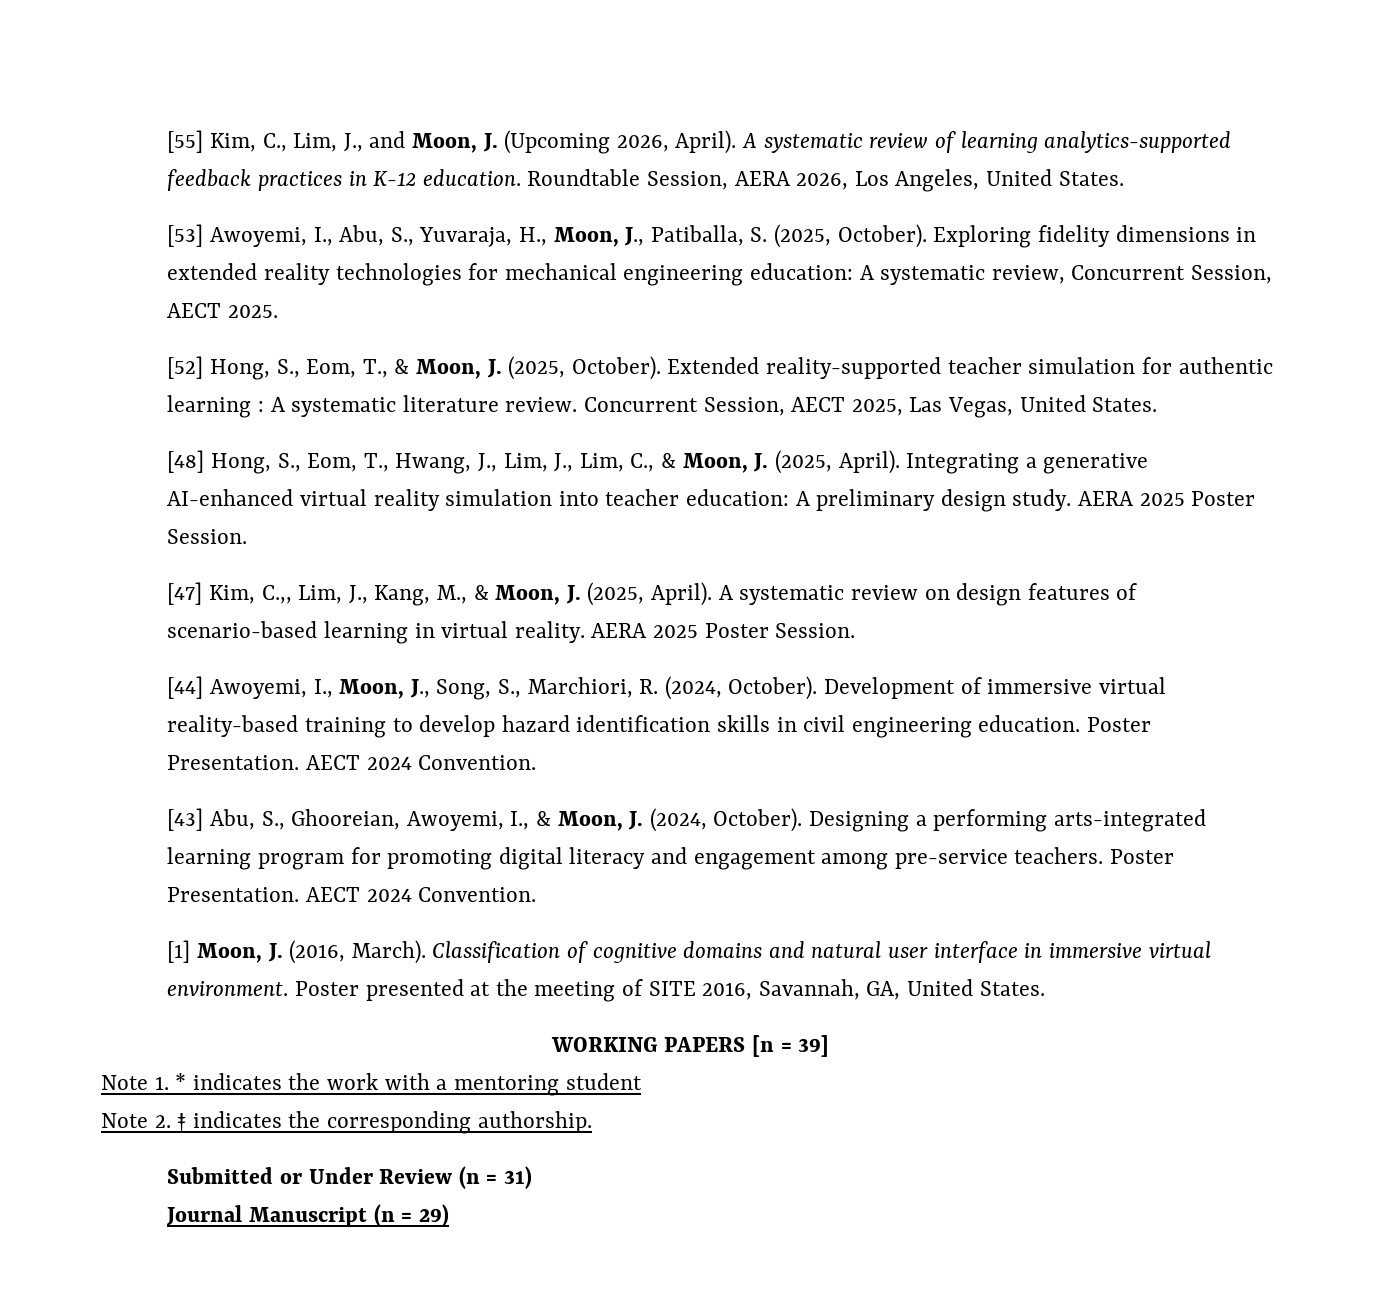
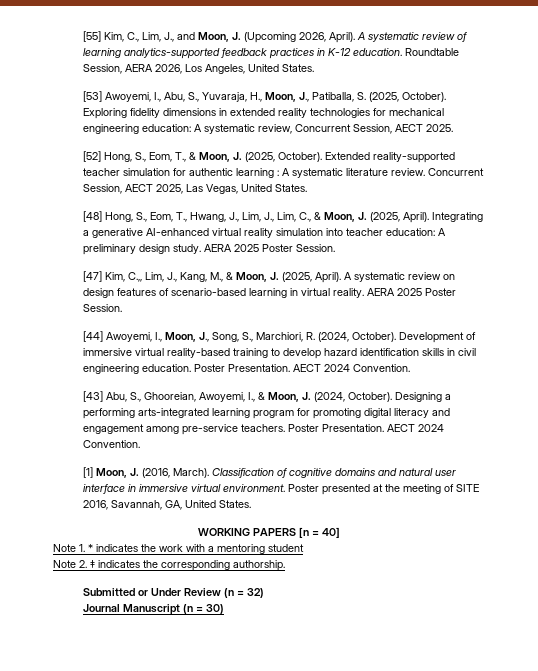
- WORKING PAPERS [n = 39]
+ WORKING PAPERS [n = 40]
- Submitted or Under Review (n = 31)
+ Submitted or Under Review (n = 32)
- Journal Manuscript (n = 29)
+ Journal Manuscript (n = 30)

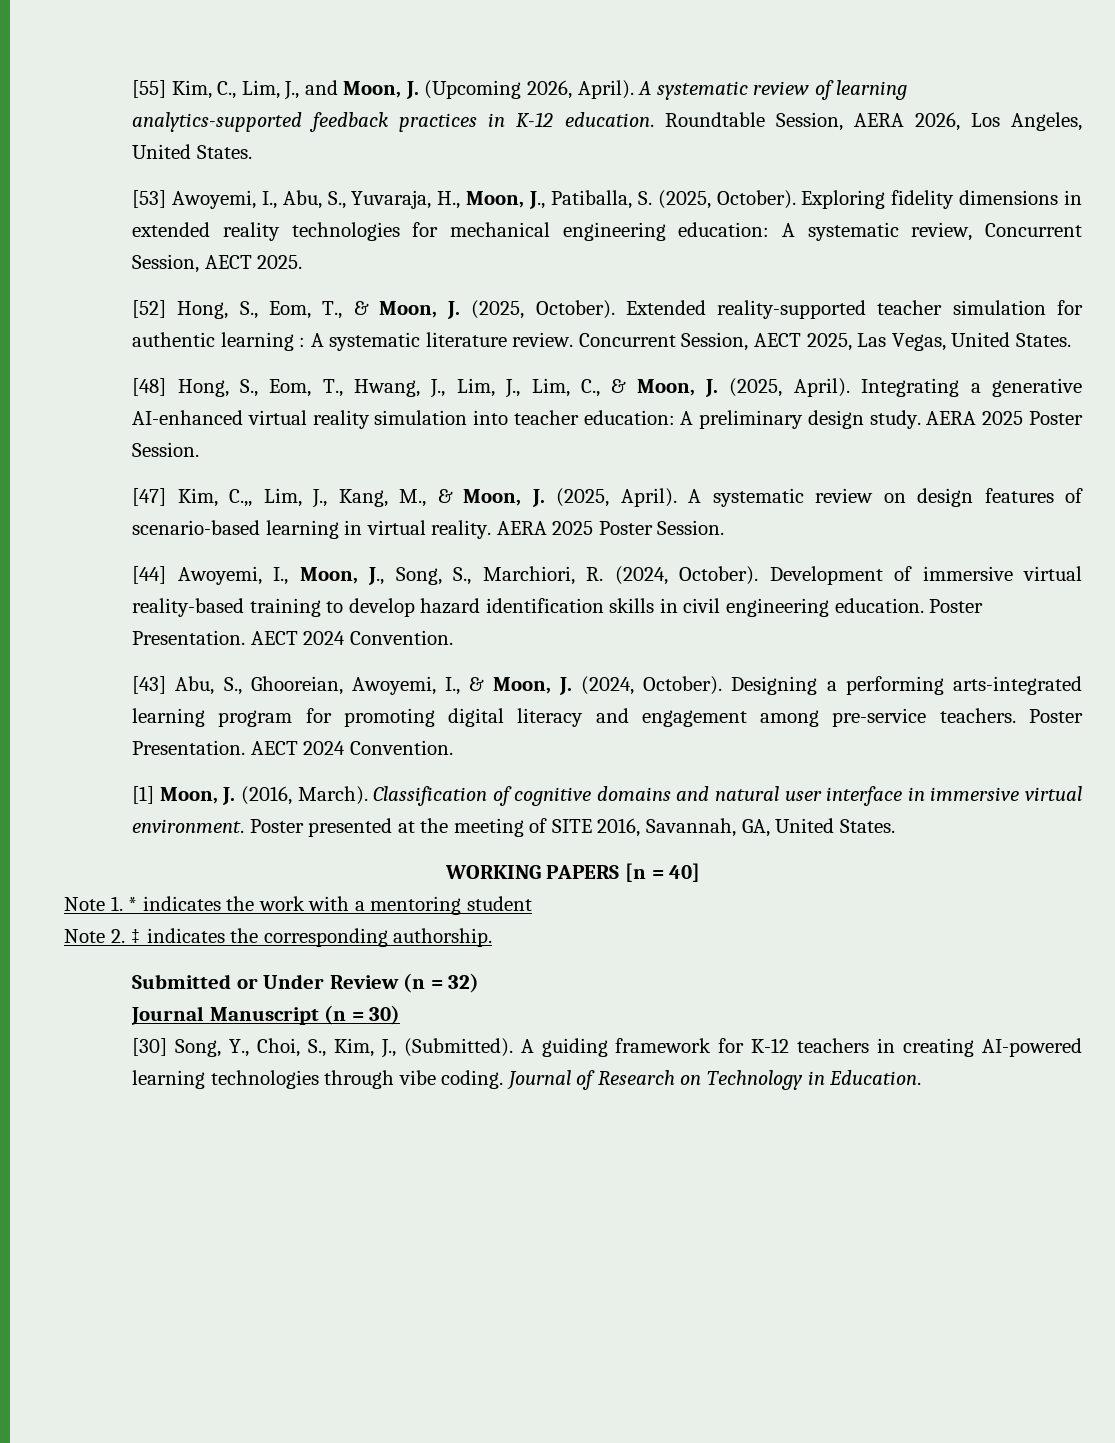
+ [30] Song, Y., Choi, S., Kim, J., (Submitted). A guiding framework for K-12 teachers in creating AI-powered learning technologies through vibe coding. Journal of Research on Technology in Education.

